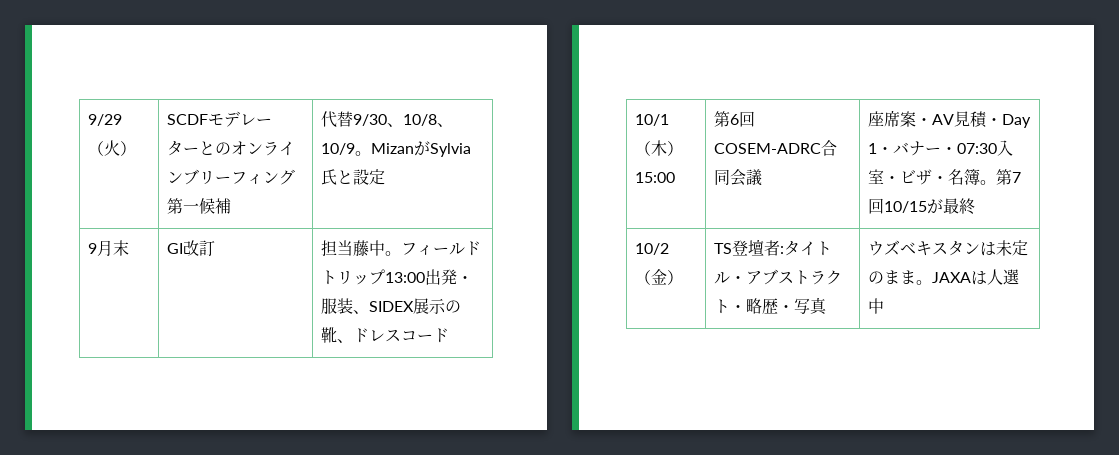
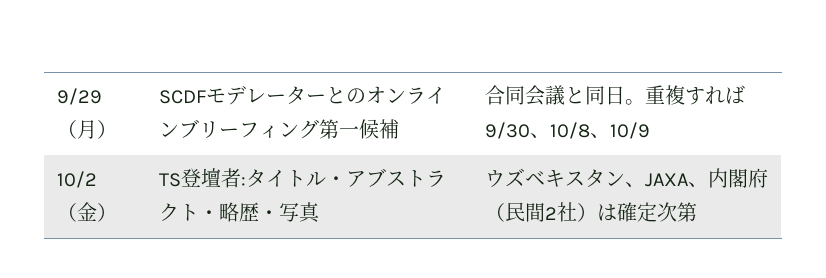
- 9/29（火） | SCDFモデレーターとのオンラインブリーフィング第一候補 | 代替9/30、10/8、10/9。MizanがSylvia氏と設定
- 9月末 | GI改訂 | 担当藤中。フィールドトリップ13:00出発・服装、SIDEX展示の靴、ドレスコード
- 10/1（木）15:00 | 第6回COSEM-ADRC合同会議 | 座席案・AV見積・Day 1・バナー・07:30入室・ビザ・名簿。第7回10/15が最終
+ 9/29（月） | SCDFモデレーターとのオンラインブリーフィング第一候補 | 合同会議と同日。重複すれば9/30、10/8、10/9
- 10/2（金） | TS登壇者:タイトル・アブストラクト・略歴・写真 | ウズベキスタンは未定のまま。JAXAは人選中
+ 10/2（金） | TS登壇者:タイトル・アブストラクト・略歴・写真 | ウズベキスタン、JAXA、内閣府（民間2社）は確定次第

